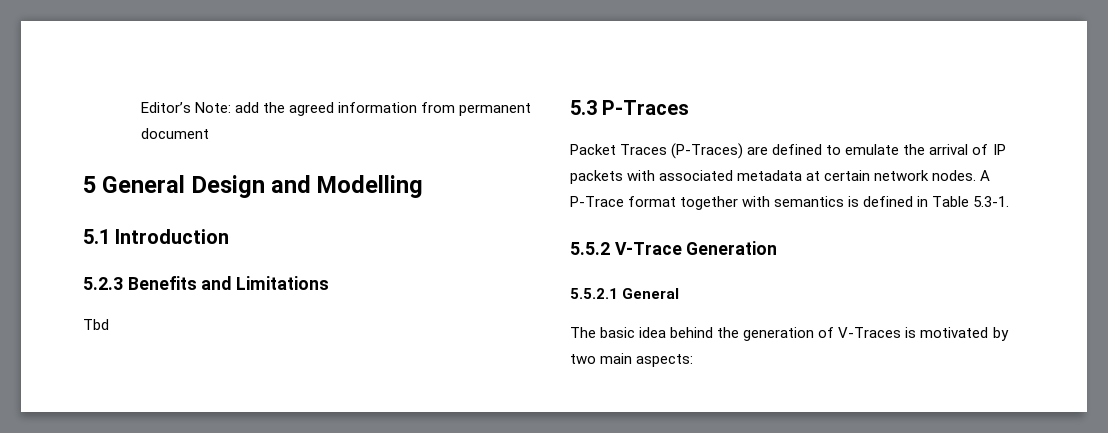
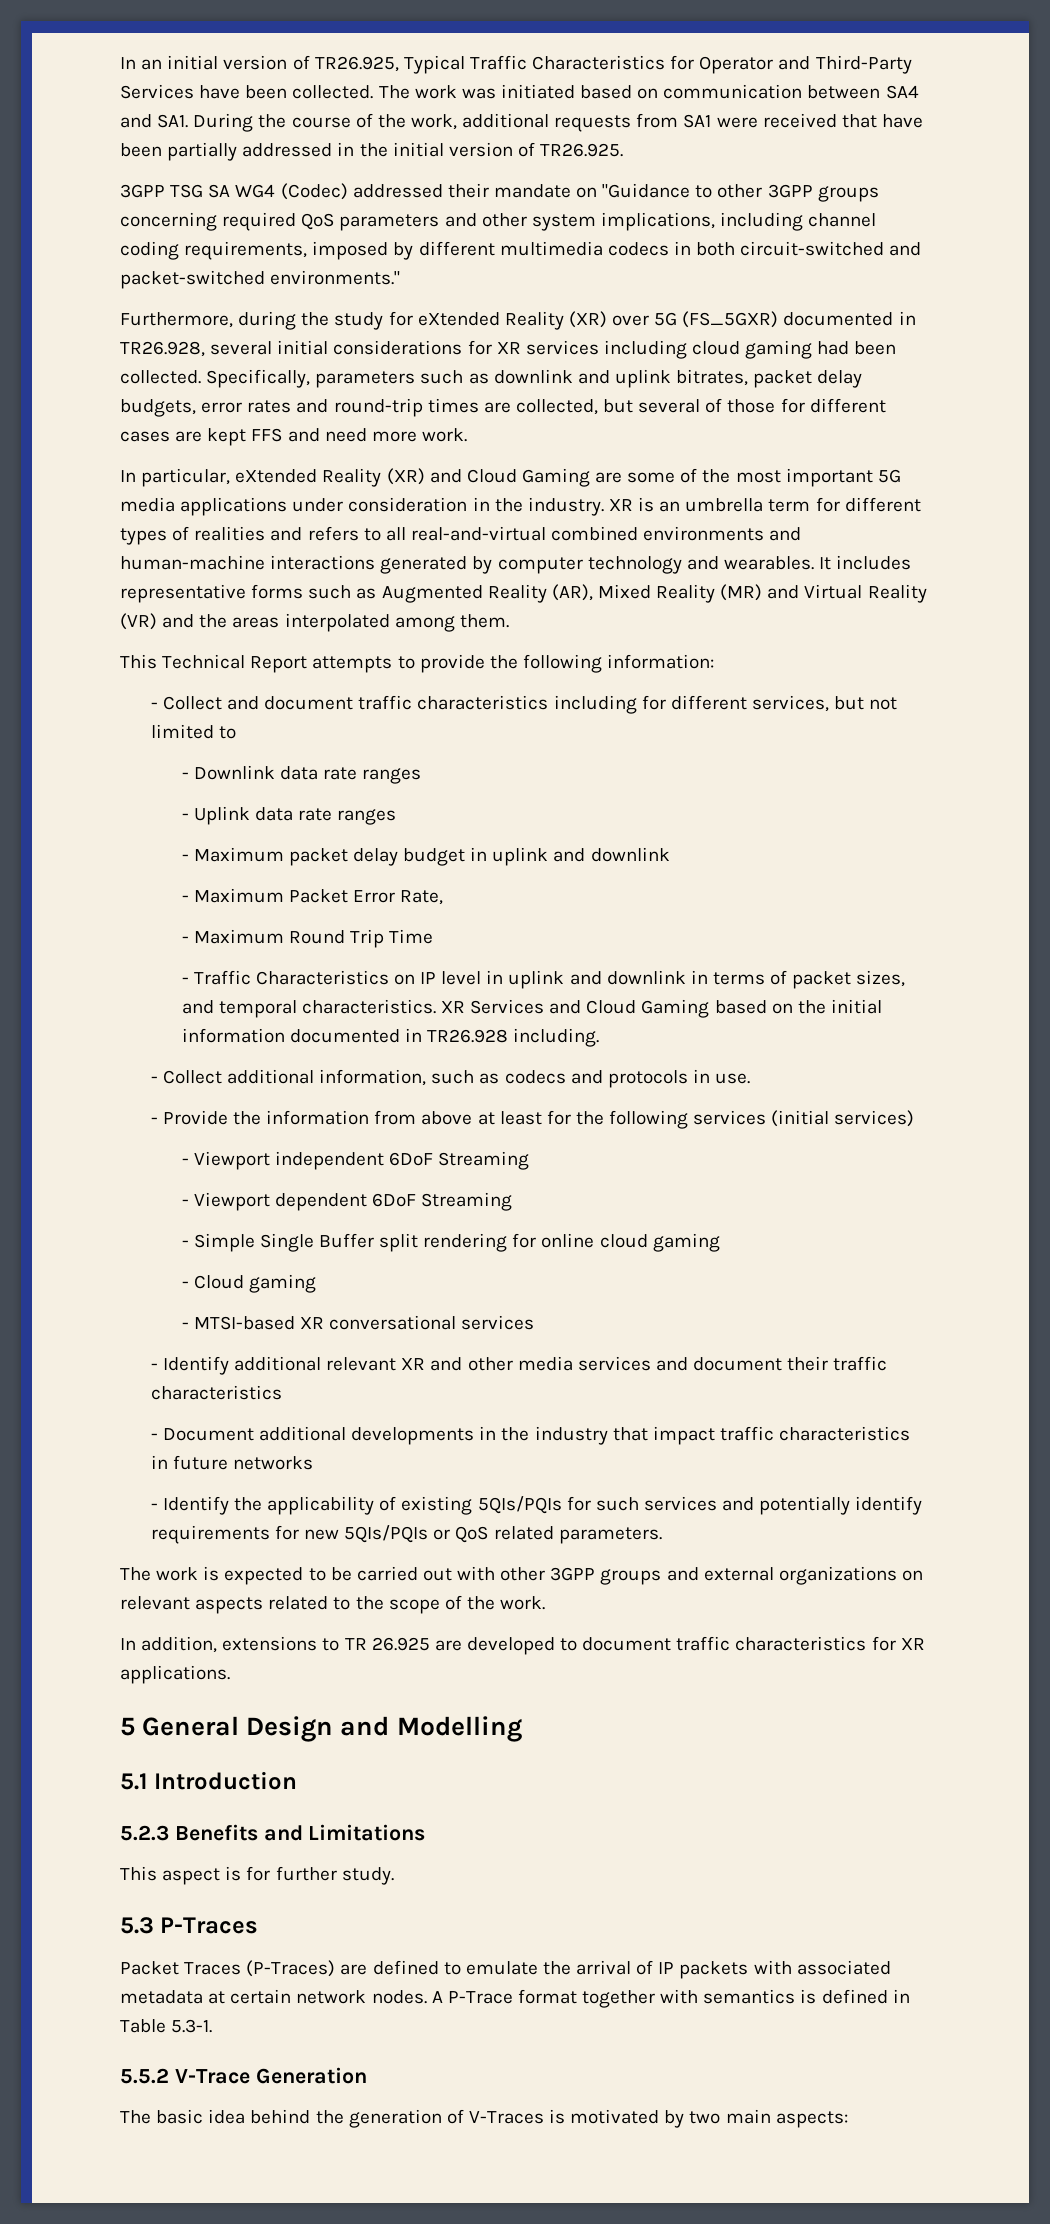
- Editor’s Note: add the agreed information from permanent document
+ In an initial version of TR26.925, Typical Traffic Characteristics for Operator and Third-Party Services have been collected. The work was initiated based on communication between SA4 and SA1. During the course of the work, additional requests from SA1 were received that have been partially addressed in the initial version of TR26.925.
+ 3GPP TSG SA WG4 (Codec) addressed their mandate on "Guidance to other 3GPP groups concerning required QoS parameters and other system implications, including channel coding requirements, imposed by different multimedia codecs in both circuit-switched and packet-switched environments."
+ Furthermore, during the study for eXtended Reality (XR) over 5G (FS_5GXR) documented in TR26.928, several initial considerations for XR services including cloud gaming had been collected. Specifically, parameters such as downlink and uplink bitrates, packet delay budgets, error rates and round-trip times are collected, but several of those for different cases are kept FFS and need more work.
+ In particular, eXtended Reality (XR) and Cloud Gaming are some of the most important 5G media applications under consideration in the industry. XR is an umbrella term for different types of realities and refers to all real-and-virtual combined environments and human-machine interactions generated by computer technology and wearables. It includes representative forms such as Augmented Reality (AR), Mixed Reality (MR) and Virtual Reality (VR) and the areas interpolated among them.
+ This Technical Report attempts to provide the following information:
+ - Collect and document traffic characteristics including for different services, but not limited to
+ - Downlink data rate ranges
+ - Uplink data rate ranges
+ - Maximum packet delay budget in uplink and downlink
+ - Maximum Packet Error Rate,
+ - Maximum Round Trip Time
+ - Traffic Characteristics on IP level in uplink and downlink in terms of packet sizes, and temporal characteristics. XR Services and Cloud Gaming based on the initial information documented in TR26.928 including.
+ - Collect additional information, such as codecs and protocols in use.
+ - Provide the information from above at least for the following services (initial services)
+ - Viewport independent 6DoF Streaming
+ - Viewport dependent 6DoF Streaming
+ - Simple Single Buffer split rendering for online cloud gaming
+ - Cloud gaming
+ - MTSI-based XR conversational services
+ - Identify additional relevant XR and other media services and document their traffic characteristics
+ - Document additional developments in the industry that impact traffic characteristics in future networks
+ - Identify the applicability of existing 5QIs/PQIs for such services and potentially identify requirements for new 5QIs/PQIs or QoS related parameters.
+ The work is expected to be carried out with other 3GPP groups and external organizations on relevant aspects related to the scope of the work.
+ In addition, extensions to TR 26.925 are developed to document traffic characteristics for XR applications.
- Tbd
+ This aspect is for further study.
- 5.5.2.1 General

